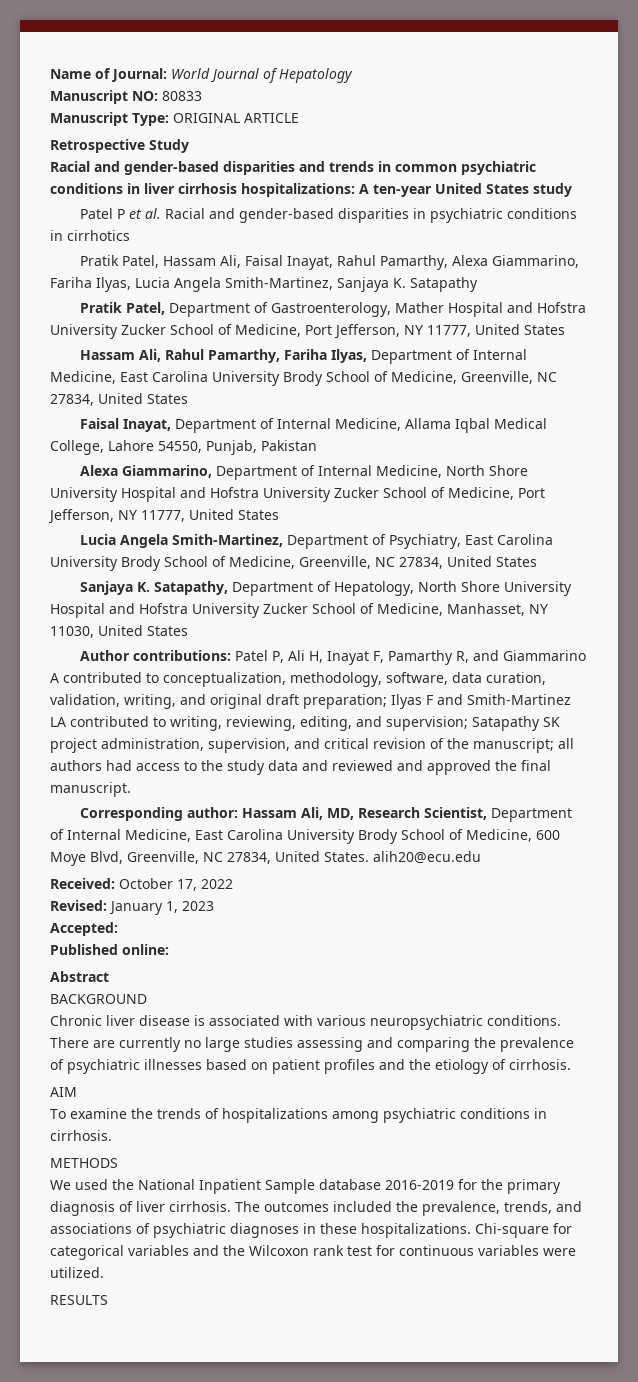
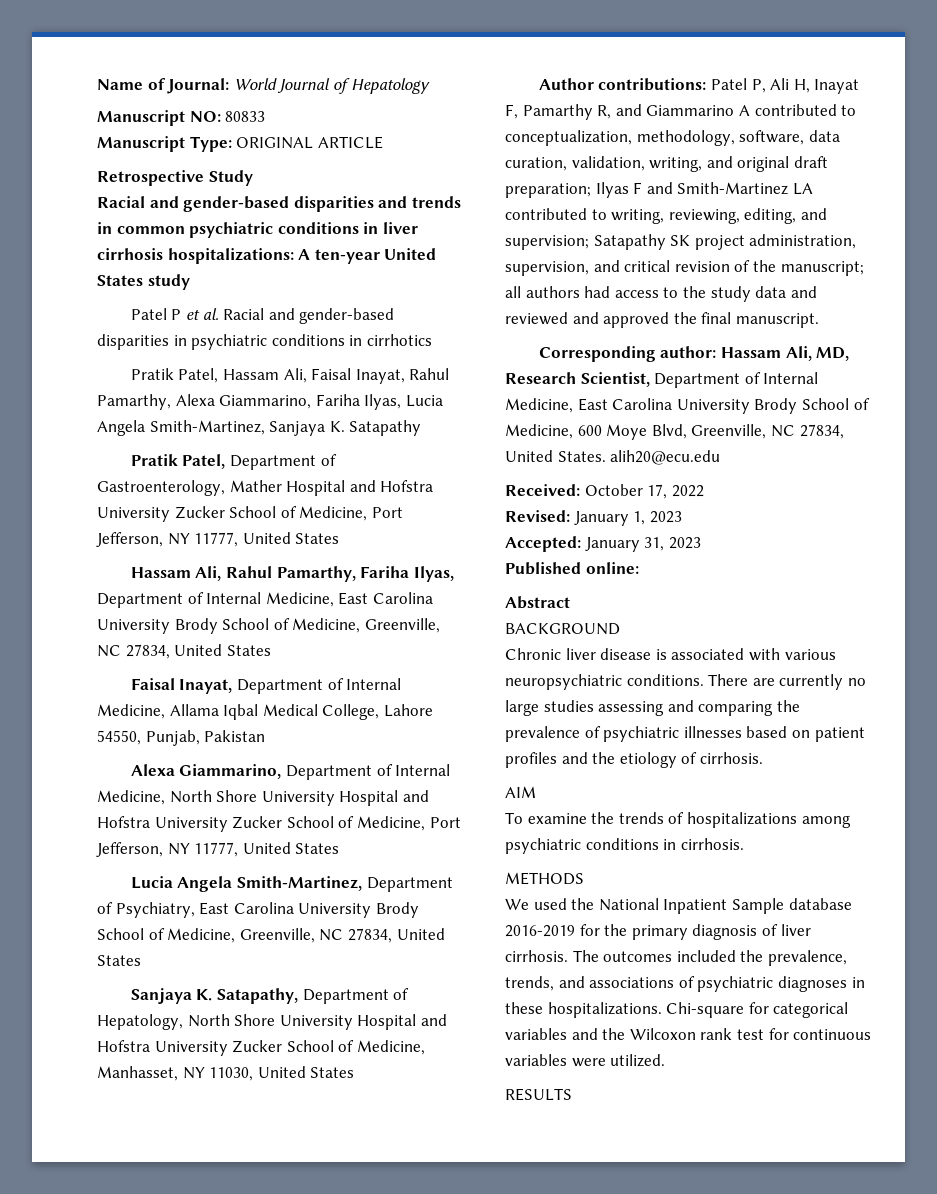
- Accepted:
+ Accepted: January 31, 2023

